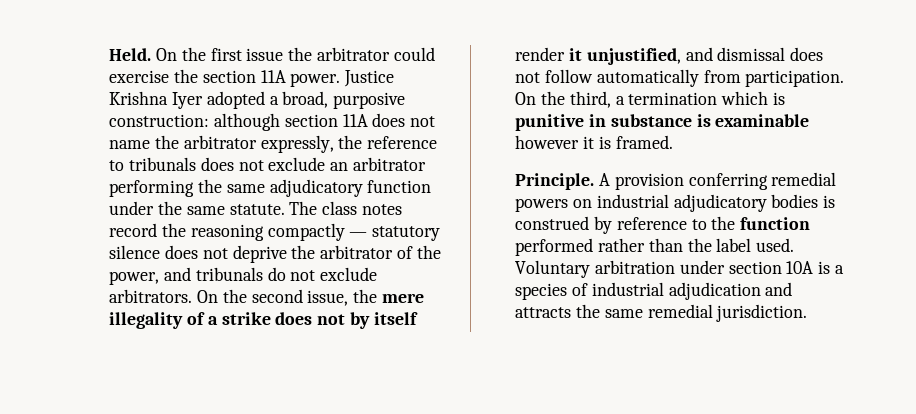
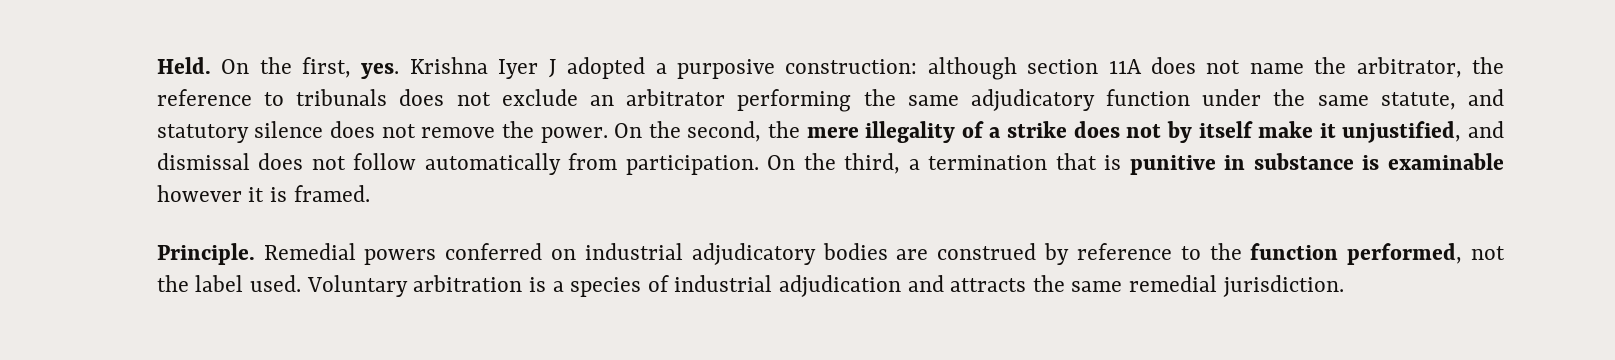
- On the first issue the arbitrator could exercise the section 11A power. Justice Krishna Iyer adopted a broad, purposive construction: although section 11A does not name the arbitrator expressly, the reference to tribunals does not exclude an arbitrator performing the same adjudicatory function under the same statute. The class notes record the reasoning compactly — statutory silence does not deprive the arbitrator of the power, and tribunals do not exclude arbitrators. On the second issue, the mere illegality of a strike does not by itself render it unjustified, and dismissal does not follow automatically from participation.
+ On the first, yes. Krishna Iyer J adopted a purposive construction: although section 11A does not name the arbitrator, the reference to tribunals does not exclude an arbitrator performing the same adjudicatory function under the same statute, and statutory silence does not remove the power. On the second, the mere illegality of a strike does not by itself make it unjustified, and dismissal does not follow automatically from participation.
- On the third, a termination which is punitive in substance is examinable however it is framed.
+ On the third, a termination that is punitive in substance is examinable however it is framed.
- A provision conferring remedial powers on industrial adjudicatory bodies is construed by reference to the function performed rather than the label used.
+ Remedial powers conferred on industrial adjudicatory bodies are construed by reference to the function performed, not the label used.
- Voluntary arbitration under section 10A is a species of industrial adjudication and attracts the same remedial jurisdiction.
+ Voluntary arbitration is a species of industrial adjudication and attracts the same remedial jurisdiction.

